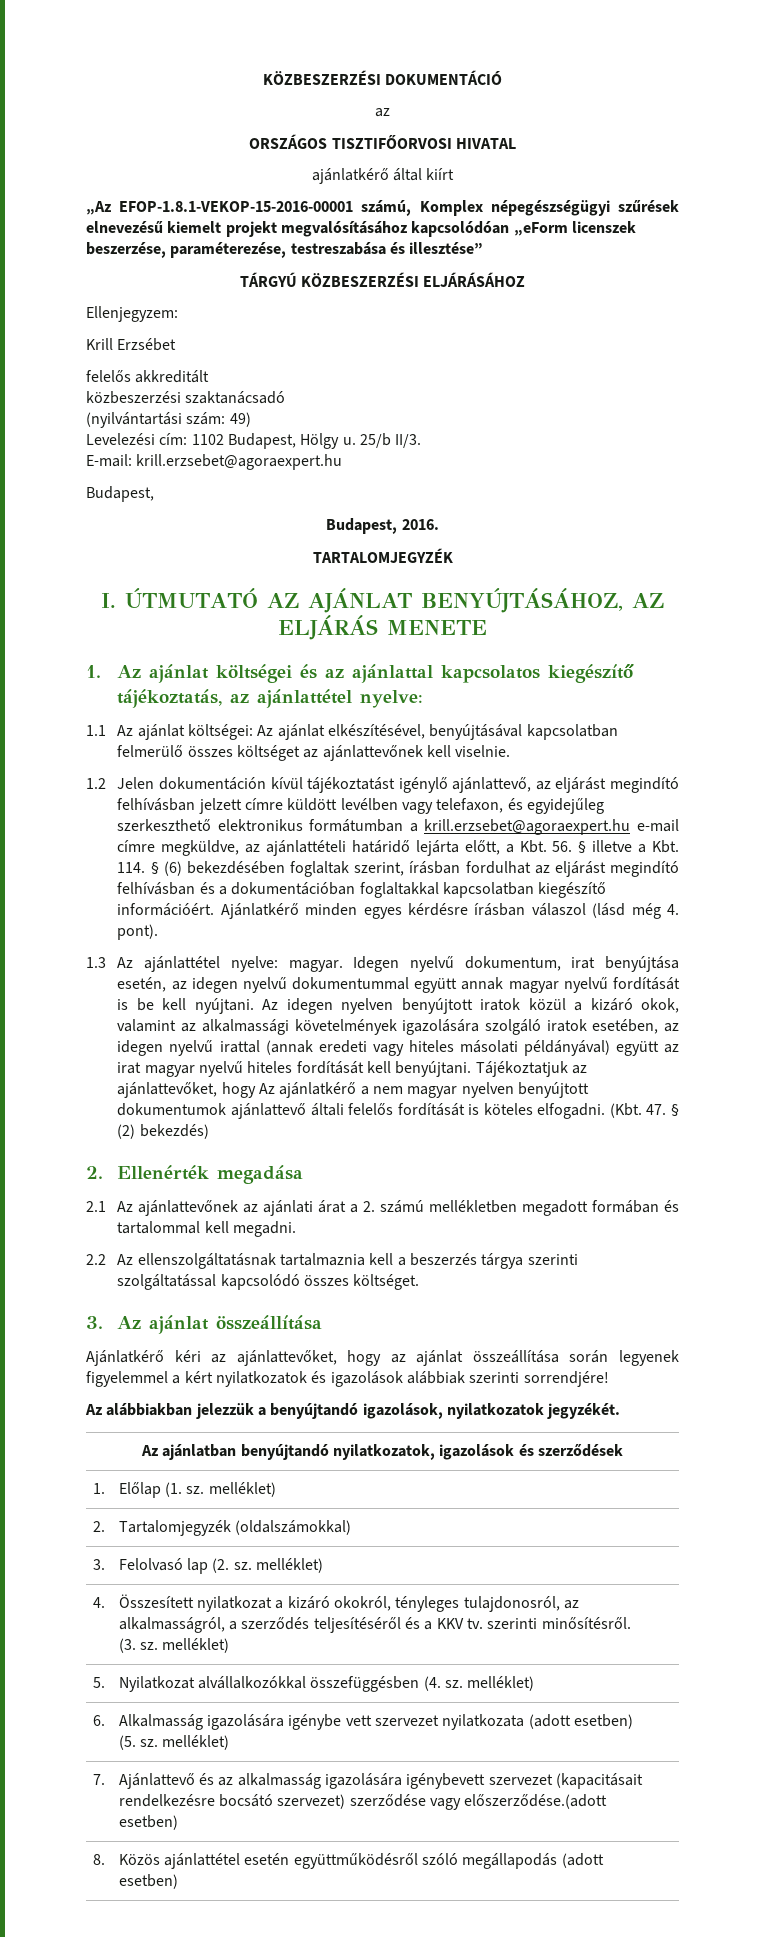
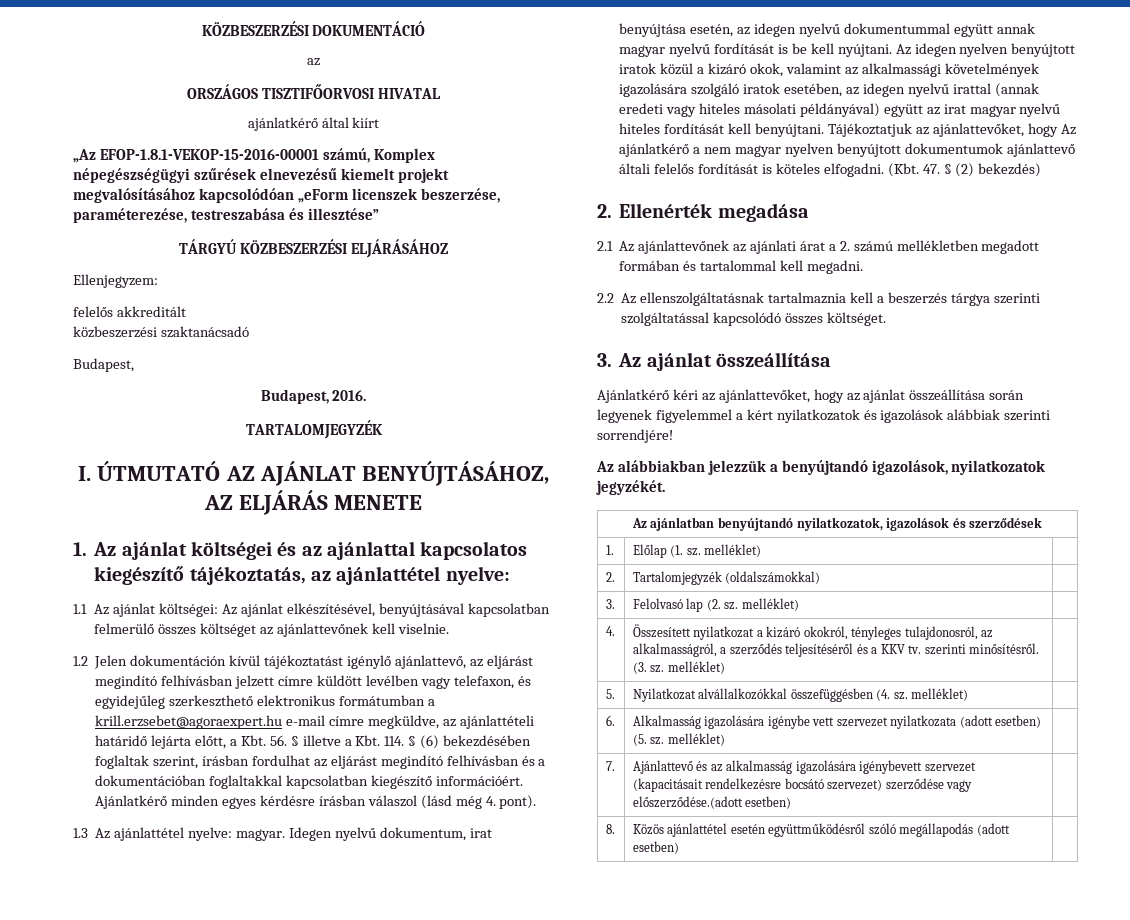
- Krill Erzsébet
- (nyilvántartási szám: 49)
- Levelezési cím: 1102 Budapest, Hölgy u. 25/b II/3.
- E-mail: krill.erzsebet@agoraexpert.hu

